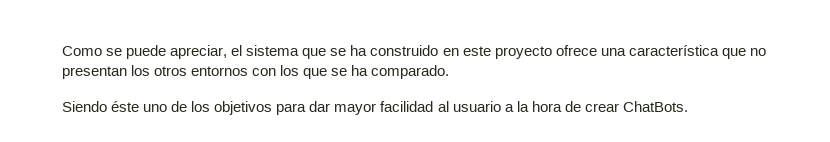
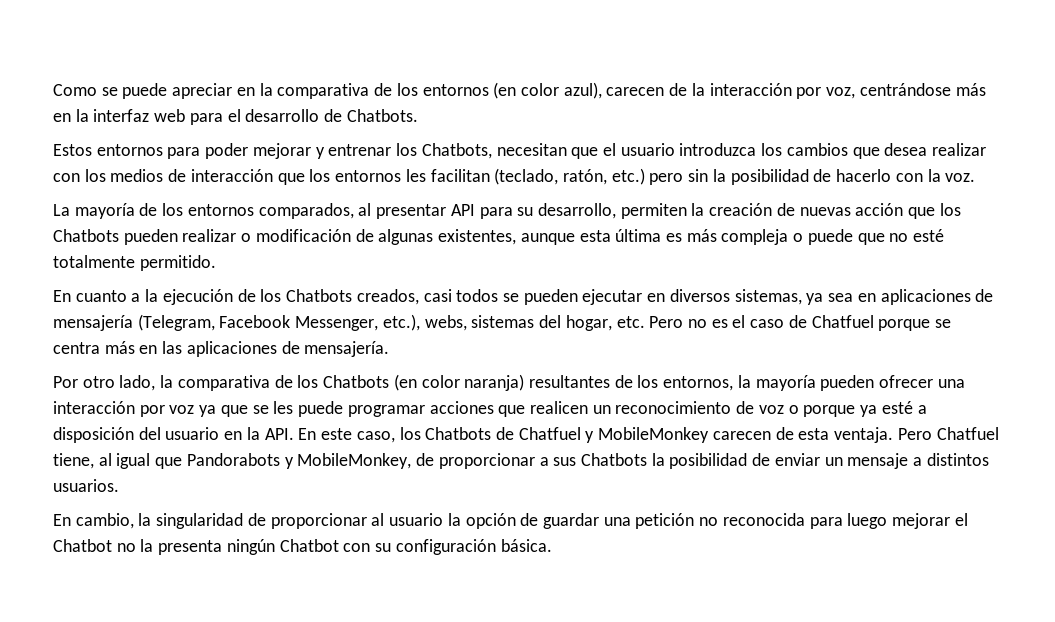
- Como se puede apreciar, el sistema que se ha construido en este proyecto ofrece una característica que no presentan los otros entornos con los que se ha comparado.
- Siendo éste uno de los objetivos para dar mayor facilidad al usuario a la hora de crear ChatBots.
+ Como se puede apreciar en la comparativa de los entornos (en color azul), carecen de la interacción por voz, centrándose más en la interfaz web para el desarrollo de Chatbots.
+ Estos entornos para poder mejorar y entrenar los Chatbots, necesitan que el usuario introduzca los cambios que desea realizar con los medios de interacción que los entornos les facilitan (teclado, ratón, etc.) pero sin la posibilidad de hacerlo con la voz.
+ La mayoría de los entornos comparados, al presentar API para su desarrollo, permiten la creación de nuevas acción que los Chatbots pueden realizar o modificación de algunas existentes, aunque esta última es más compleja o puede que no esté totalmente permitido.
+ En cuanto a la ejecución de los Chatbots creados, casi todos se pueden ejecutar en diversos sistemas, ya sea en aplicaciones de mensajería (Telegram, Facebook Messenger, etc.), webs, sistemas del hogar, etc. Pero no es el caso de Chatfuel porque se centra más en las aplicaciones de mensajería.
+ Por otro lado, la comparativa de los Chatbots (en color naranja) resultantes de los entornos, la mayoría pueden ofrecer una interacción por voz ya que se les puede programar acciones que realicen un reconocimiento de voz o porque ya esté a disposición del usuario en la API. En este caso, los Chatbots de Chatfuel y MobileMonkey carecen de esta ventaja. Pero Chatfuel tiene, al igual que Pandorabots y MobileMonkey, de proporcionar a sus Chatbots la posibilidad de enviar un mensaje a distintos usuarios.
+ En cambio, la singularidad de proporcionar al usuario la opción de guardar una petición no reconocida para luego mejorar el Chatbot no la presenta ningún Chatbot con su configuración básica.

